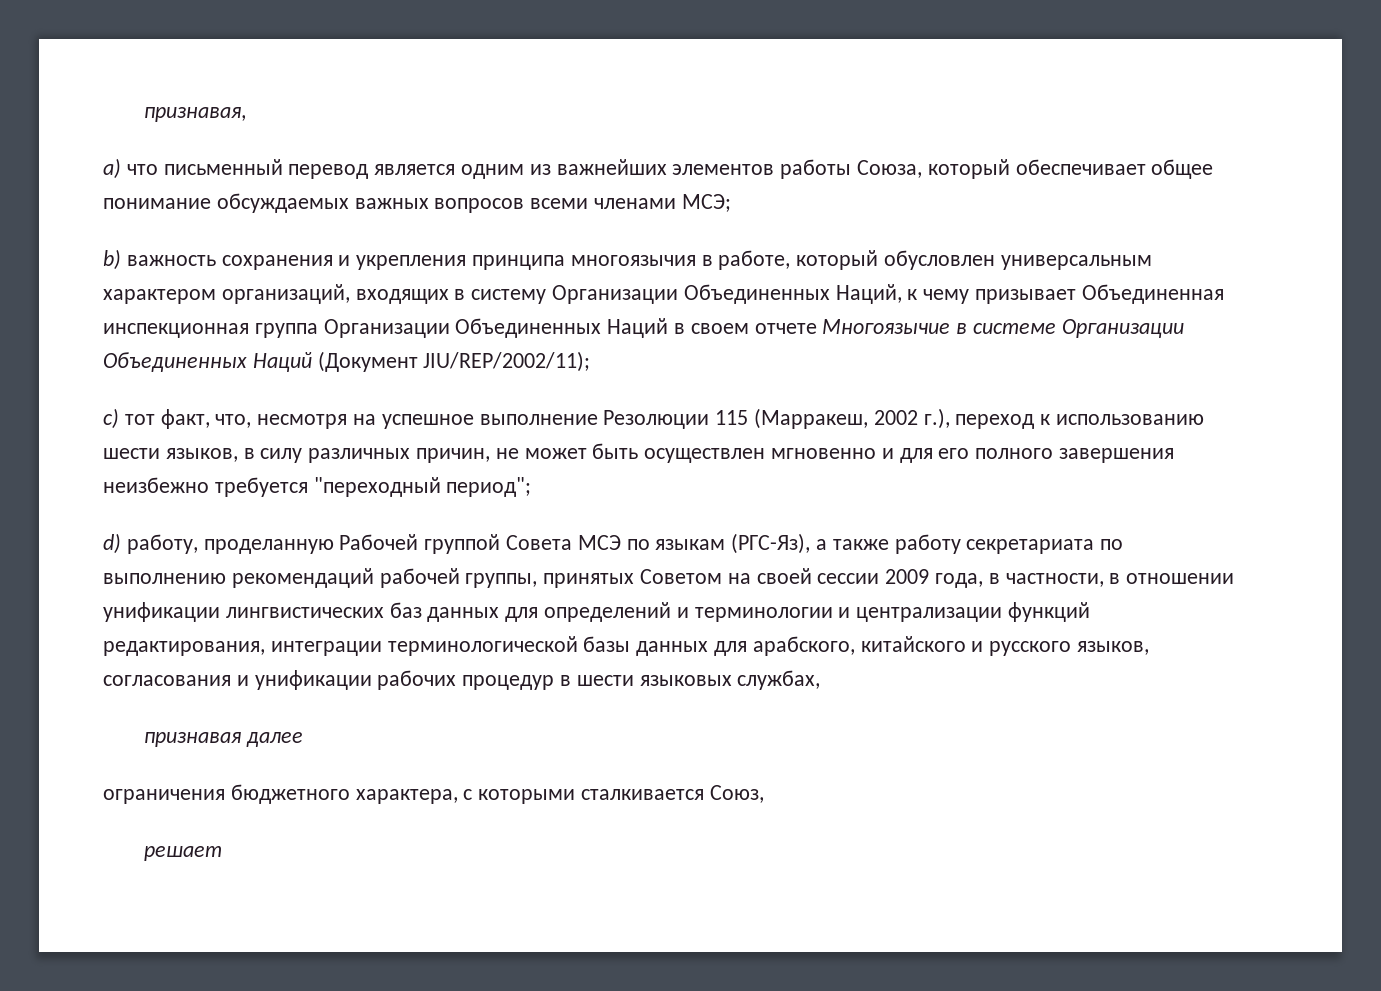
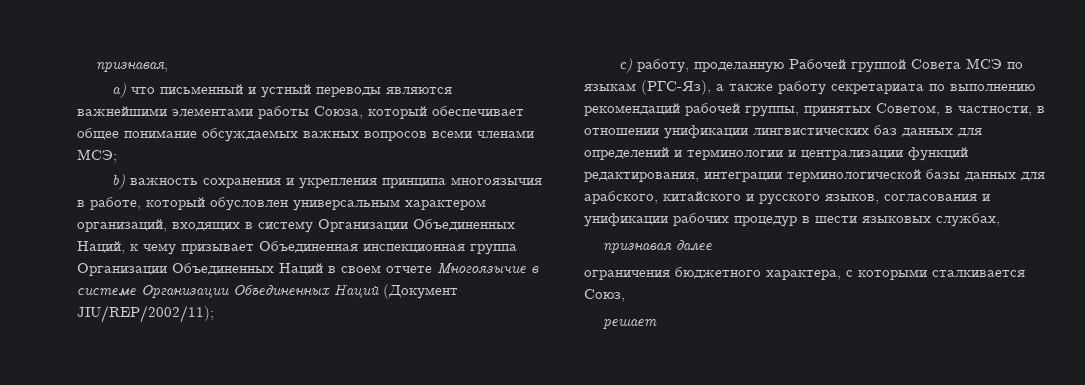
- a) что письменный перевод является одним из важнейших элементов работы Союза, который обеспечивает общее понимание обсуждаемых важных вопросов всеми членами МСЭ;
+ a) что письменный и устный переводы являются важнейшими элементами работы Союза, который обеспечивает общее понимание обсуждаемых важных вопросов всеми членами МСЭ;
- c) тот факт, что, несмотря на успешное выполнение Резолюции 115 (Maрракеш, 2002 г.), переход к использованию шести языков, в силу различных причин, не может быть осуществлен мгновенно и для его полного завершения неизбежно требуется "переходный период";
- d) работу, проделанную Рабочей группой Совета МСЭ по языкам (РГС-Яз), а также работу секретариата по выполнению рекомендаций рабочей группы, принятых Советом на своей сессии 2009 года, в частности, в отношении унификации лингвистических баз данных для определений и терминологии и централизации функций редактирования, интеграции терминологической базы данных для арабского, китайского и русского языков, согласования и унификации рабочих процедур в шести языковых службах,
+ c) работу, проделанную Рабочей группой Совета МСЭ по языкам (РГС-Яз), а также работу секретариата по выполнению рекомендаций рабочей группы, принятых Советом, в частности, в отношении унификации лингвистических баз данных для определений и терминологии и централизации функций редактирования, интеграции терминологической базы данных для арабского, китайского и русского языков, согласования и унификации рабочих процедур в шести языковых службах,

